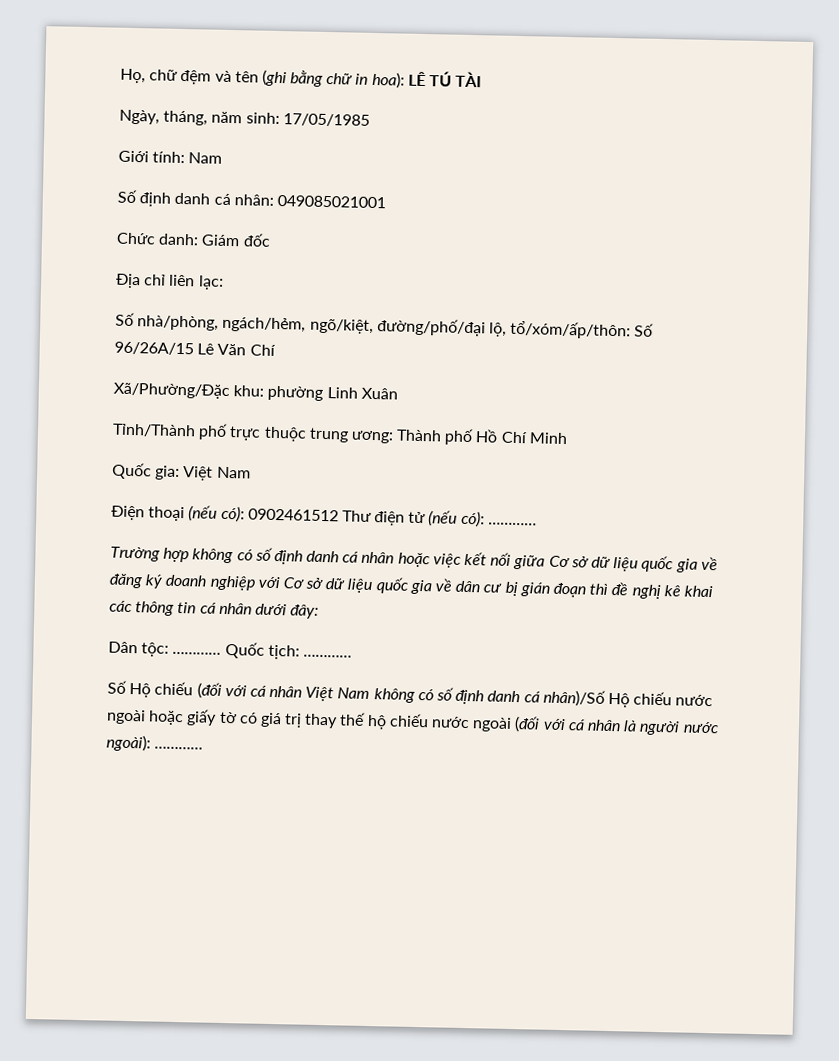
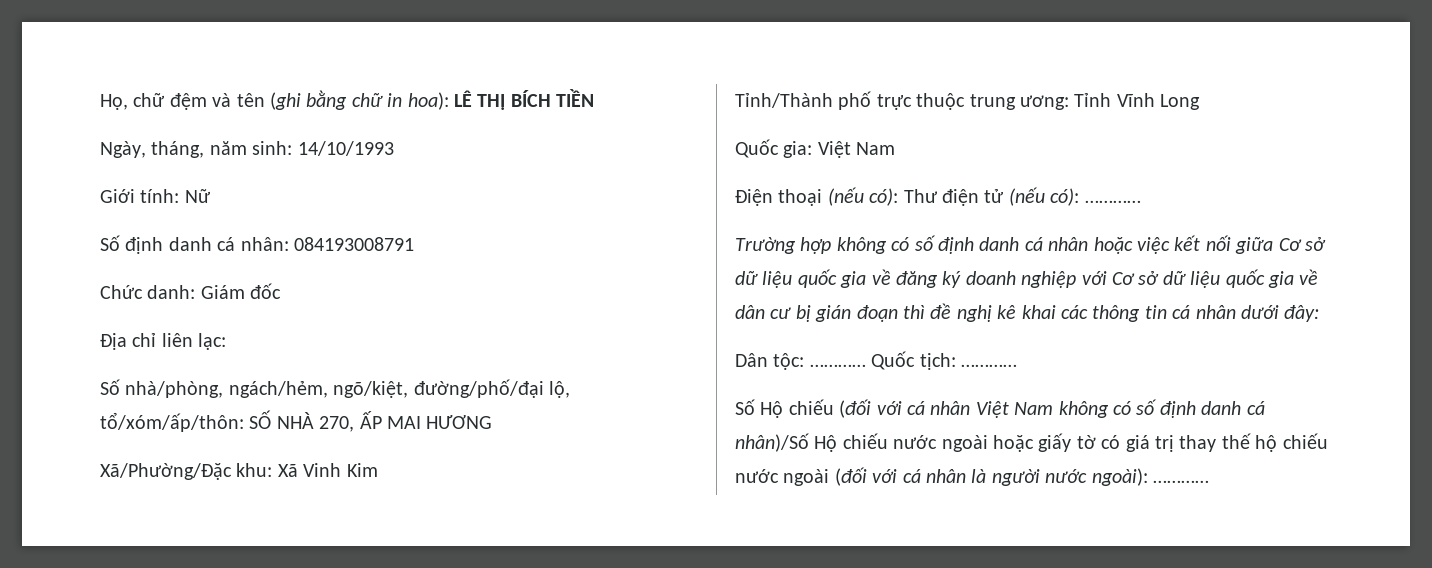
- Họ, chữ đệm và tên (ghi bằng chữ in hoa): LÊ TÚ TÀI
+ Họ, chữ đệm và tên (ghi bằng chữ in hoa): LÊ THỊ BÍCH TIỀN
- Ngày, tháng, năm sinh: 17/05/1985
+ Ngày, tháng, năm sinh: 14/10/1993
- Giới tính: Nam
+ Giới tính: Nữ
- Số định danh cá nhân: 049085021001
+ Số định danh cá nhân: 084193008791
- Số nhà/phòng, ngách/hẻm, ngõ/kiệt, đường/phố/đại lộ, tổ/xóm/ấp/thôn: Số 96/26A/15 Lê Văn Chí
+ Số nhà/phòng, ngách/hẻm, ngõ/kiệt, đường/phố/đại lộ, tổ/xóm/ấp/thôn: SỐ NHÀ 270, ẤP MAI HƯƠNG
- Xã/Phường/Đặc khu: phường Linh Xuân
+ Xã/Phường/Đặc khu: Xã Vinh Kim
- Tỉnh/Thành phố trực thuộc trung ương: Thành phố Hồ Chí Minh
+ Tỉnh/Thành phố trực thuộc trung ương: Tỉnh Vĩnh Long
- Điện thoại (nếu có): 0902461512 Thư điện tử (nếu có): …………
+ Điện thoại (nếu có): Thư điện tử (nếu có): …………

